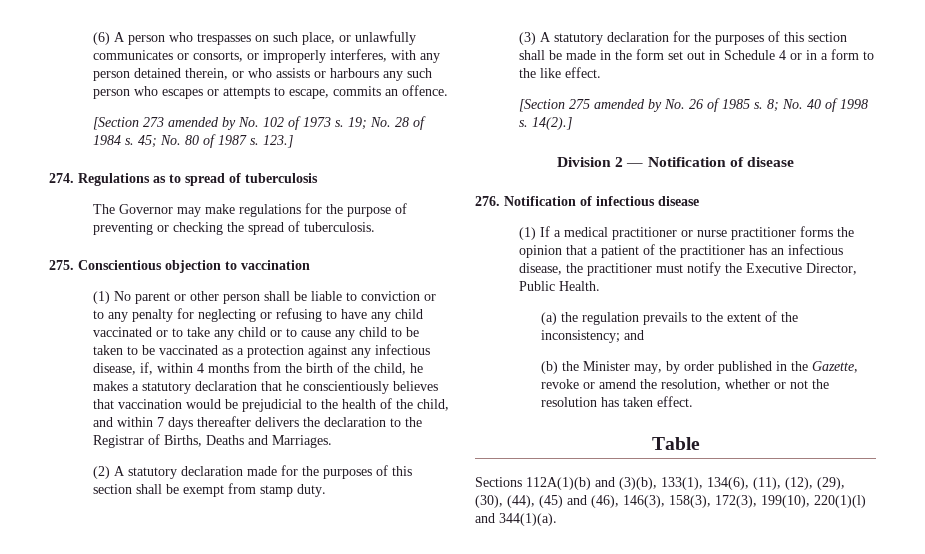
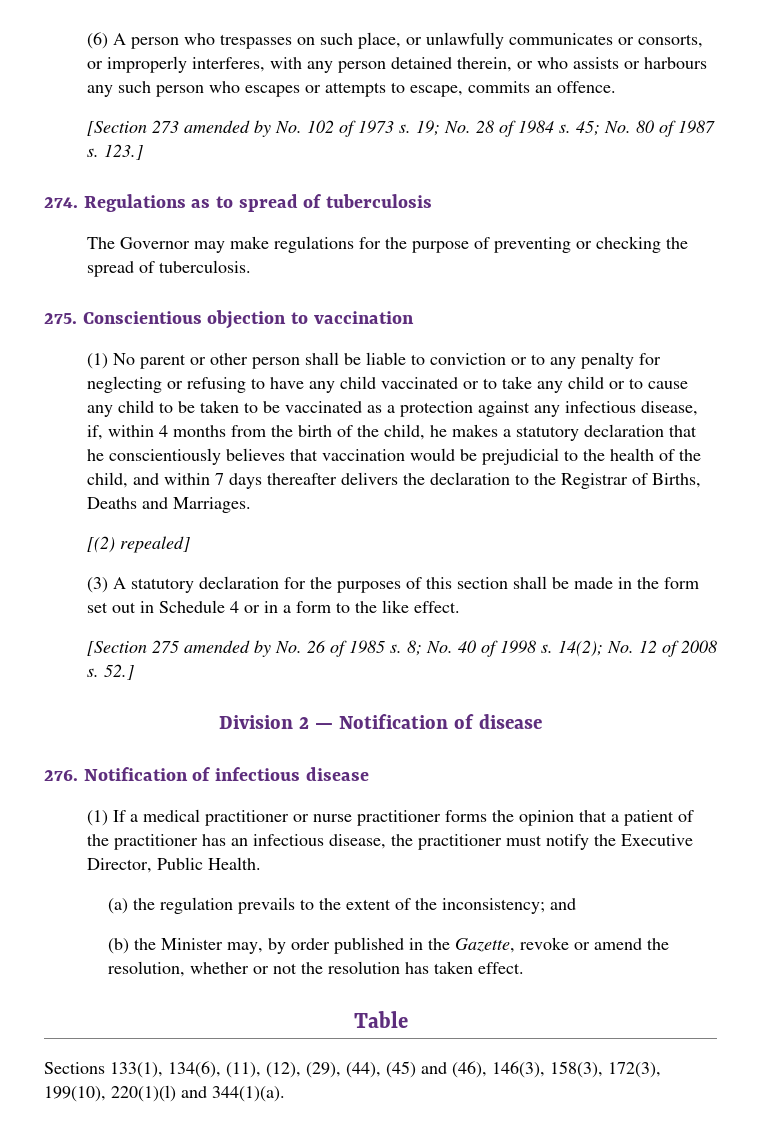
- (2) A statutory declaration made for the purposes of this section shall be exempt from stamp duty.
+ [(2) repealed]
- 14(2).]
+ 14(2); No. 12 of 2008 s. 52.]
- Sections 112A(1)(b) and (3)(b), 133(1), 134(6), (11), (12), (29), (30), (44), (45) and (46), 146(3), 158(3), 172(3), 199(10), 220(1)(l) and 344(1)(a).
+ Sections 133(1), 134(6), (11), (12), (29), (44), (45) and (46), 146(3), 158(3), 172(3), 199(10), 220(1)(l) and 344(1)(a).

